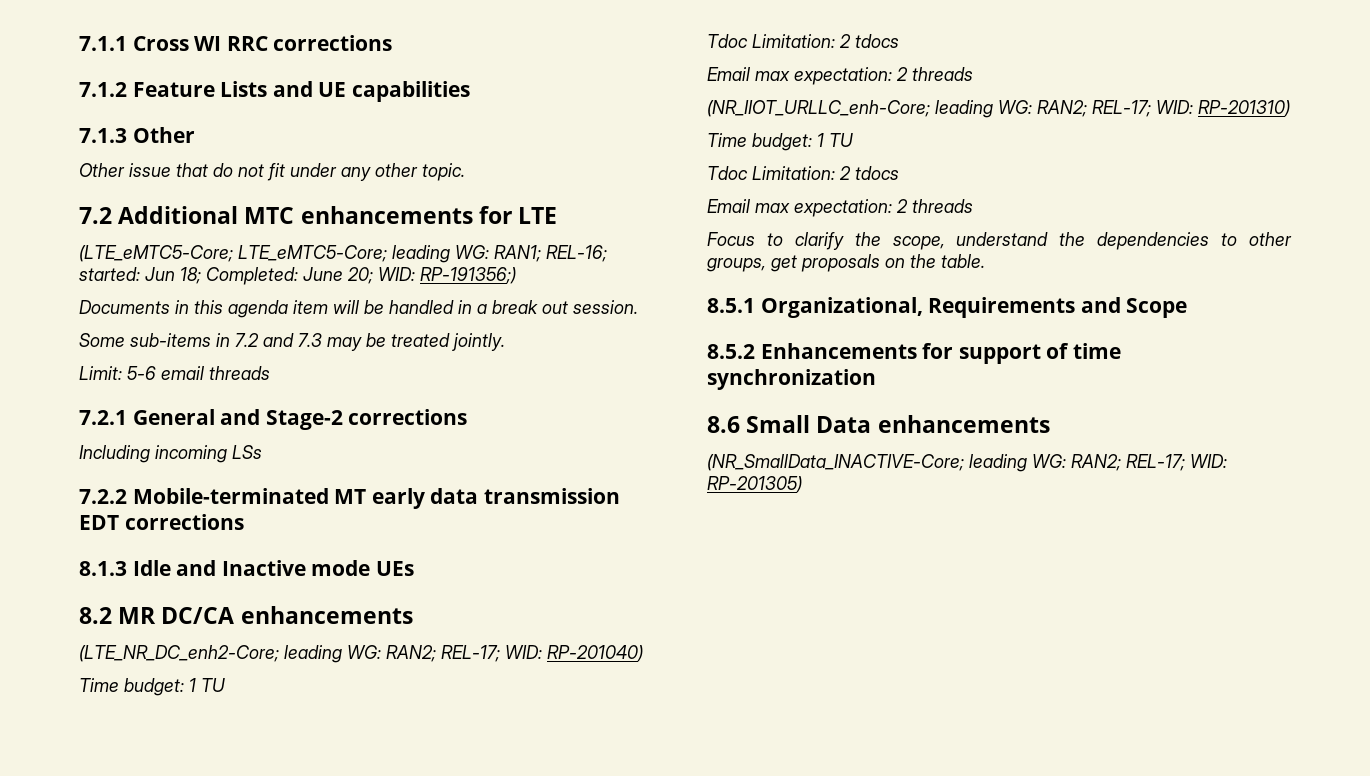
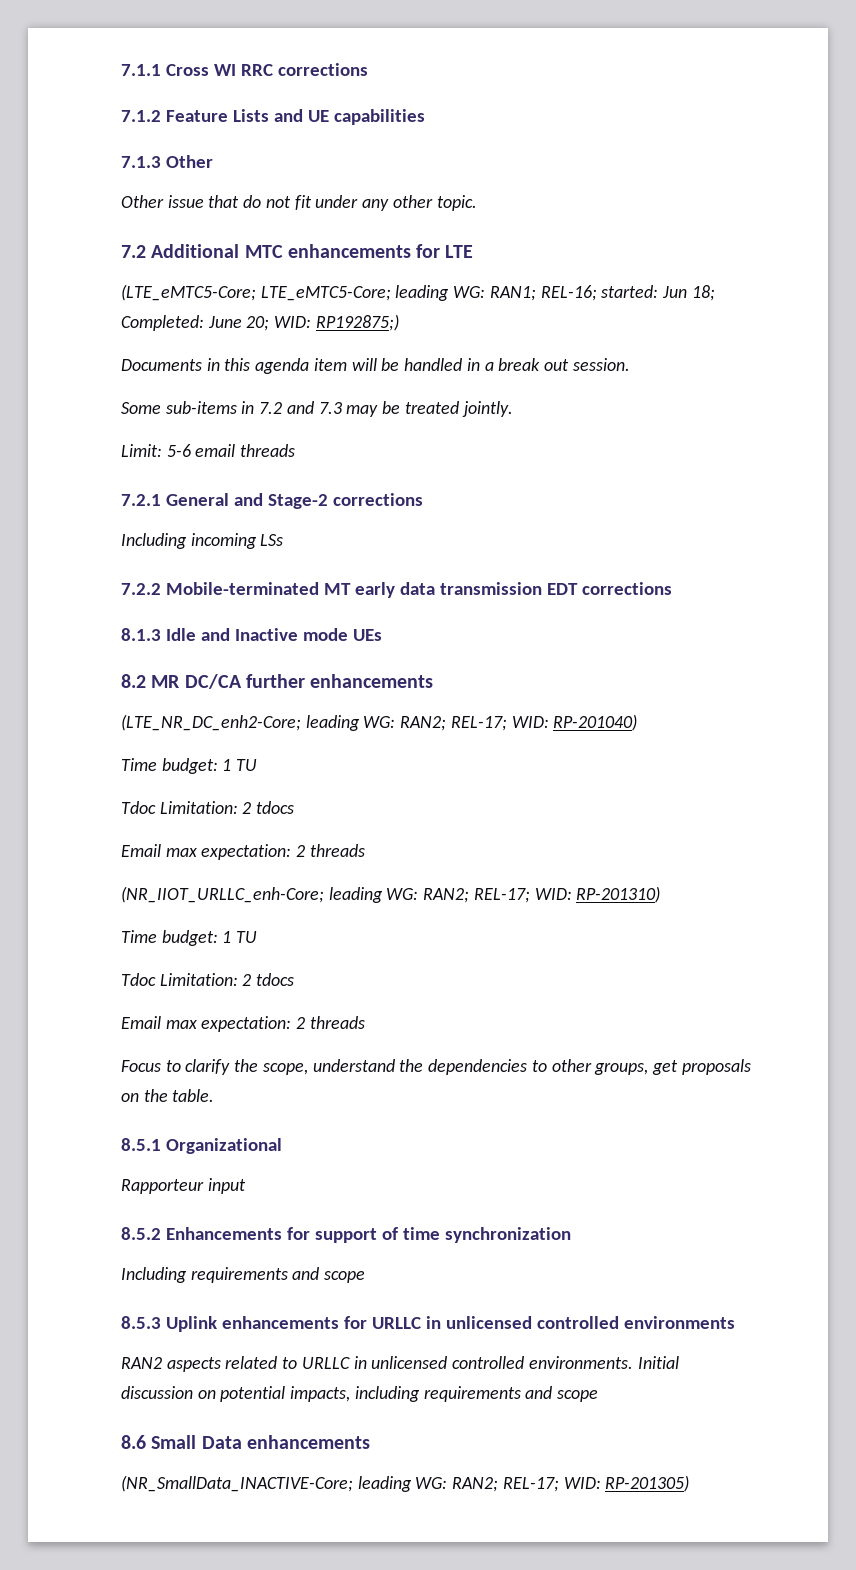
- (LTE_eMTC5-Core; LTE_eMTC5-Core; leading WG: RAN1; REL-16; started: Jun 18; Completed: June 20; WID: RP-191356;)
+ (LTE_eMTC5-Core; LTE_eMTC5-Core; leading WG: RAN1; REL-16; started: Jun 18; Completed: June 20; WID: RP192875;)
- 8.2 MR DC/CA enhancements
+ 8.2 MR DC/CA further enhancements
- 8.5.1 Organizational, Requirements and Scope
+ 8.5.1 Organizational
+ Rapporteur input
+ Including requirements and scope
+ 8.5.3 Uplink enhancements for URLLC in unlicensed controlled environments
+ RAN2 aspects related to URLLC in unlicensed controlled environments. Initial discussion on potential impacts, including requirements and scope

